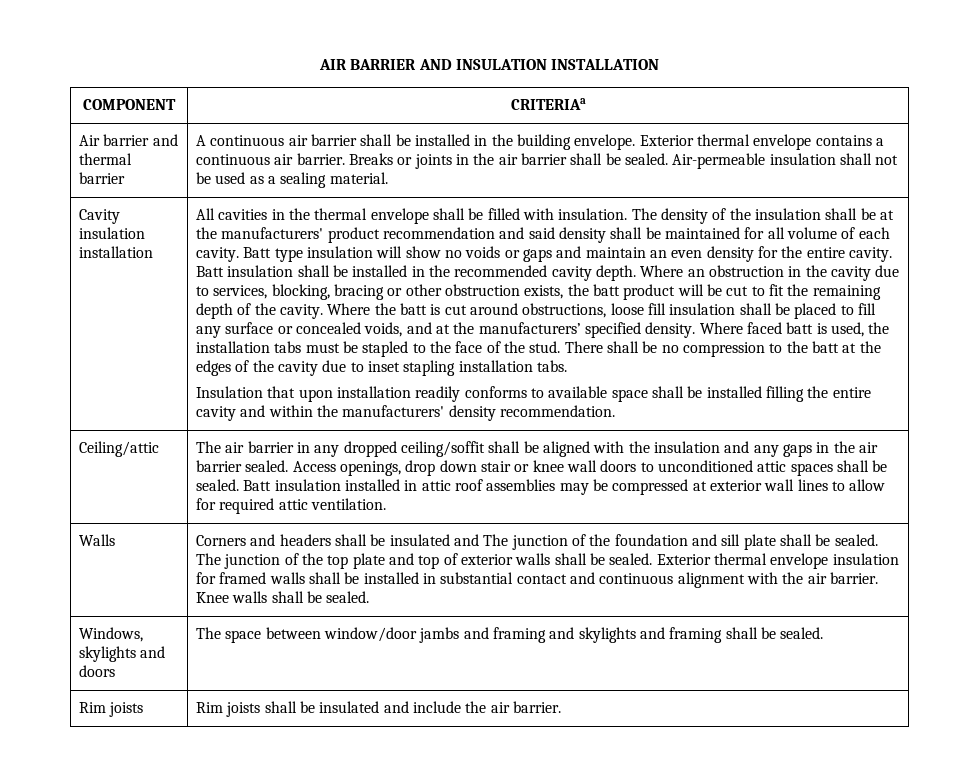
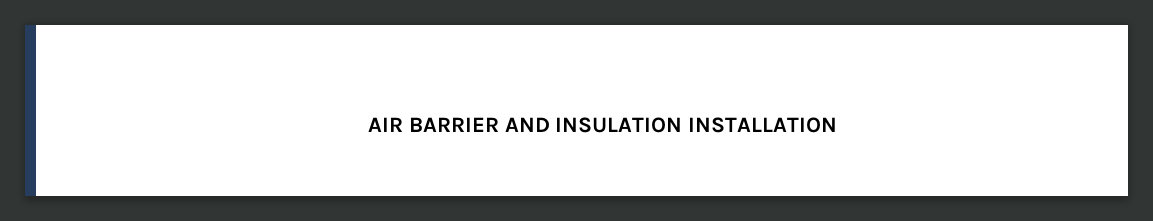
- COMPONENT | CRITERIAa
- Air barrier and thermal barrier | A continuous air barrier shall be installed in the building envelope. Exterior thermal envelope contains a continuous air barrier. Breaks or joints in the air barrier shall be sealed. Air-permeable insulation shall not be used as a sealing material.
- Cavity insulation installation | All cavities in the thermal envelope shall be filled with insulation. The density of the insulation shall be at the manufacturers' product recommendation and said density shall be maintained for all volume of each cavity. Batt type insulation will show no voids or gaps and maintain an even density for the entire cavity. Batt insulation shall be installed in the recommended cavity depth. Where an obstruction in the cavity due to services, blocking, bracing or other obstruction exists, the batt product will be cut to fit the remaining depth of the cavity. Where the batt is cut around obstructions, loose fill insulation shall be placed to fill any surface or concealed voids, and at the manufacturers’ specified density. Where faced batt is used, the installation tabs must be stapled to the face of the stud. There shall be no compression to the batt at the edges of the cavity due to inset stapling installation tabs.
- Insulation that upon installation readily conforms to available space shall be installed filling the entire cavity and within the manufacturers' density recommendation.
- Ceiling/attic | The air barrier in any dropped ceiling/soffit shall be aligned with the insulation and any gaps in the air barrier sealed. Access openings, drop down stair or knee wall doors to unconditioned attic spaces shall be sealed. Batt insulation installed in attic roof assemblies may be compressed at exterior wall lines to allow for required attic ventilation.
- Walls | Corners and headers shall be insulated and The junction of the foundation and sill plate shall be sealed. The junction of the top plate and top of exterior walls shall be sealed. Exterior thermal envelope insulation for framed walls shall be installed in substantial contact and continuous alignment with the air barrier. Knee walls shall be sealed.
- Windows, skylights and doors | The space between window/door jambs and framing and skylights and framing shall be sealed.
- Rim joists | Rim joists shall be insulated and include the air barrier.

